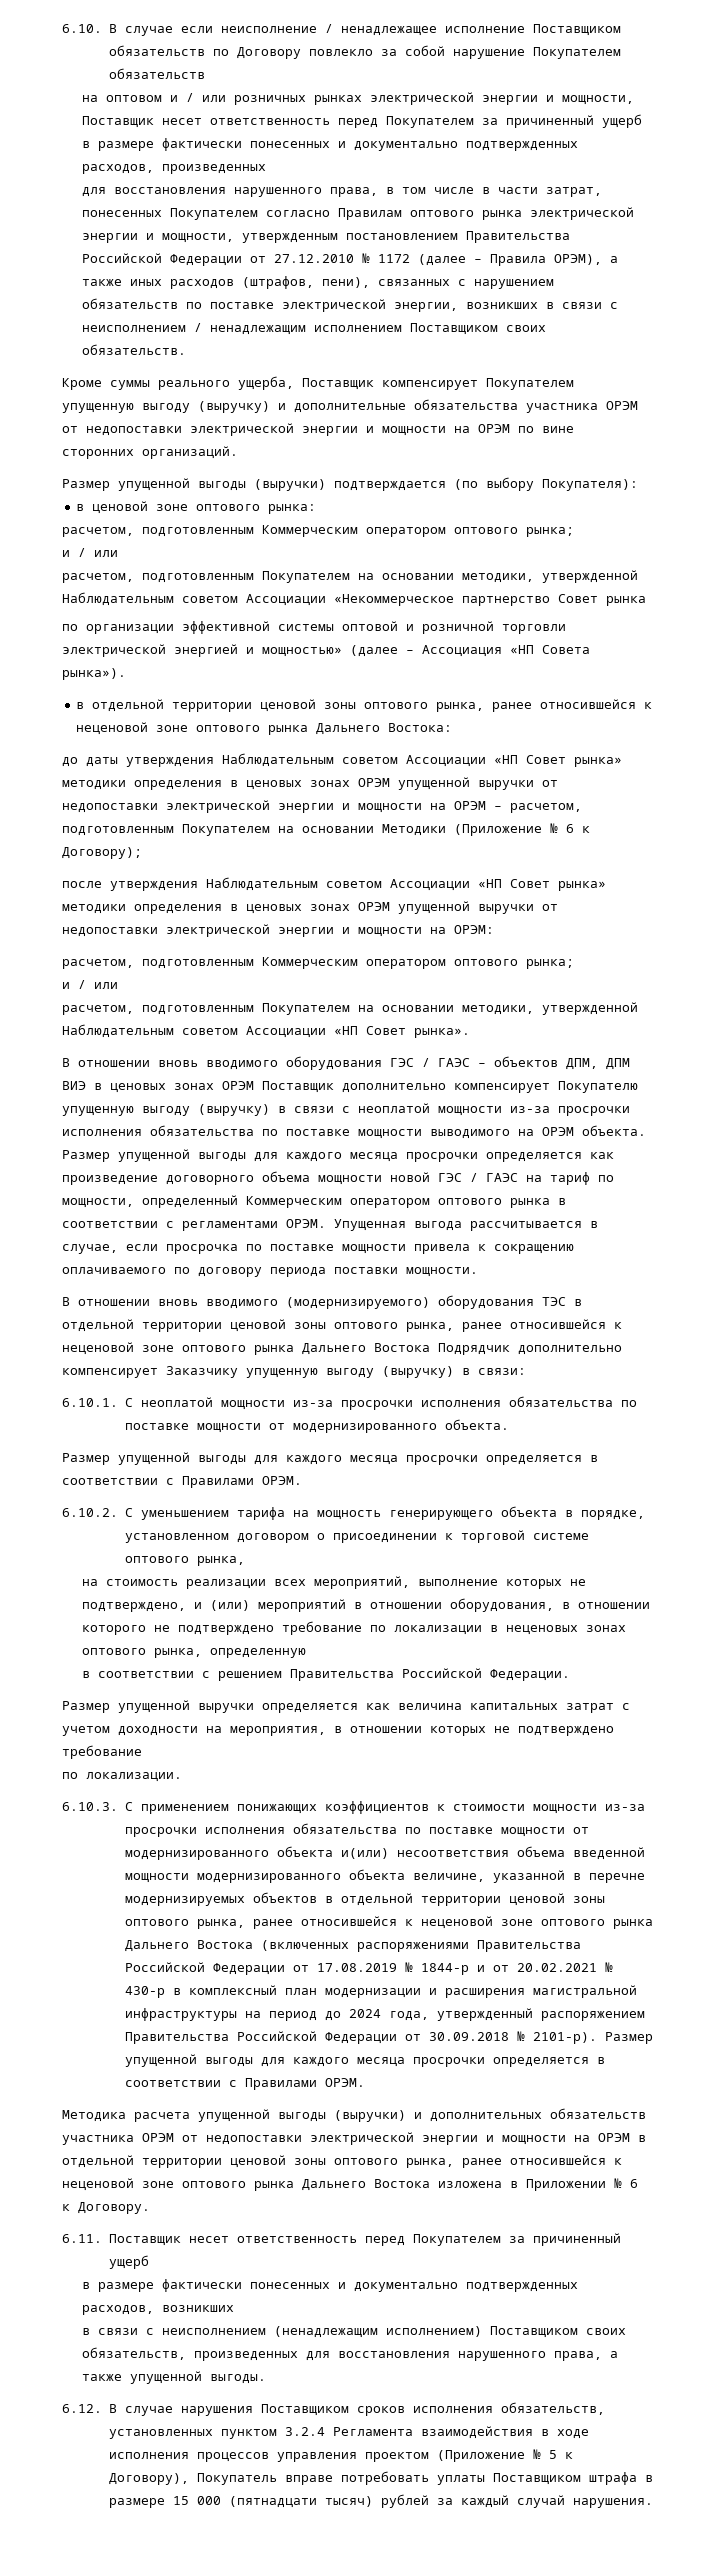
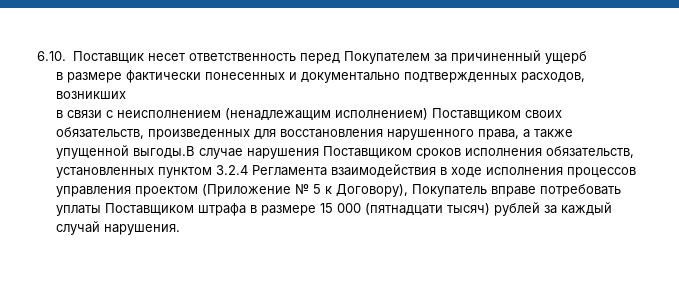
- 6.10. В случае если неисполнение / ненадлежащее исполнение Поставщиком обязательств по Договору повлекло за собой нарушение Покупателем обязательств
- на оптовом и / или розничных рынках электрической энергии и мощности, Поставщик несет ответственность перед Покупателем за причиненный ущерб в размере фактически понесенных и документально подтвержденных расходов, произведенных
- для восстановления нарушенного права, в том числе в части затрат, понесенных Покупателем согласно Правилам оптового рынка электрической энергии и мощности, утвержденным постановлением Правительства Российской Федерации от 27.12.2010 № 1172 (далее – Правила ОРЭМ), а также иных расходов (штрафов, пени), связанных с нарушением обязательств по поставке электрической энергии, возникших в связи с неисполнением / ненадлежащим исполнением Поставщиком своих обязательств.
- Кроме суммы реального ущерба, Поставщик компенсирует Покупателем упущенную выгоду (выручку) и дополнительные обязательства участника ОРЭМ от недопоставки электрической энергии и мощности на ОРЭМ по вине сторонних организаций.
- Размер упущенной выгоды (выручки) подтверждается (по выбору Покупателя):
- в ценовой зоне оптового рынка:
- расчетом, подготовленным Коммерческим оператором оптового рынка;
- и / или
- расчетом, подготовленным Покупателем на основании методики, утвержденной Наблюдательным советом Ассоциации «Некоммерческое партнерство Совет рынка
- по организации эффективной системы оптовой и розничной торговли электрической энергией и мощностью» (далее – Ассоциация «НП Совета рынка»).
- в отдельной территории ценовой зоны оптового рынка, ранее относившейся к неценовой зоне оптового рынка Дальнего Востока:
- до даты утверждения Наблюдательным советом Ассоциации «НП Совет рынка» методики определения в ценовых зонах ОРЭМ упущенной выручки от недопоставки электрической энергии и мощности на ОРЭМ – расчетом, подготовленным Покупателем на основании Методики (Приложение № 6 к Договору);
- после утверждения Наблюдательным советом Ассоциации «НП Совет рынка» методики определения в ценовых зонах ОРЭМ упущенной выручки от недопоставки электрической энергии и мощности на ОРЭМ:
- расчетом, подготовленным Коммерческим оператором оптового рынка;
- и / или
- расчетом, подготовленным Покупателем на основании методики, утвержденной Наблюдательным советом Ассоциации «НП Совет рынка».
- В отношении вновь вводимого оборудования ГЭС / ГАЭС – объектов ДПМ, ДПМ ВИЭ в ценовых зонах ОРЭМ Поставщик дополнительно компенсирует Покупателю упущенную выгоду (выручку) в связи с неоплатой мощности из-за просрочки исполнения обязательства по поставке мощности выводимого на ОРЭМ объекта. Размер упущенной выгоды для каждого месяца просрочки определяется как произведение договорного объема мощности новой ГЭС / ГАЭС на тариф по мощности, определенный Коммерческим оператором оптового рынка в соответствии с регламентами ОРЭМ. Упущенная выгода рассчитывается в случае, если просрочка по поставке мощности привела к сокращению оплачиваемого по договору периода поставки мощности.
- В отношении вновь вводимого (модернизируемого) оборудования ТЭС в отдельной территории ценовой зоны оптового рынка, ранее относившейся к неценовой зоне оптового рынка Дальнего Востока Подрядчик дополнительно компенсирует Заказчику упущенную выгоду (выручку) в связи:
- 6.10.1. С неоплатой мощности из-за просрочки исполнения обязательства по поставке мощности от модернизированного объекта.
- Размер упущенной выгоды для каждого месяца просрочки определяется в соответствии с Правилами ОРЭМ.
- 6.10.2. С уменьшением тарифа на мощность генерирующего объекта в порядке, установленном договором о присоединении к торговой системе оптового рынка,
- на стоимость реализации всех мероприятий, выполнение которых не подтверждено, и (или) мероприятий в отношении оборудования, в отношении которого не подтверждено требование по локализации в неценовых зонах оптового рынка, определенную
- в соответствии с решением Правительства Российской Федерации.
- Размер упущенной выручки определяется как величина капитальных затрат с учетом доходности на мероприятия, в отношении которых не подтверждено требование
- по локализации.
- 6.10.3. С применением понижающих коэффициентов к стоимости мощности из-за просрочки исполнения обязательства по поставке мощности от модернизированного объекта и(или) несоответствия объема введенной мощности модернизированного объекта величине, указанной в перечне модернизируемых объектов в отдельной территории ценовой зоны оптового рынка, ранее относившейся к неценовой зоне оптового рынка Дальнего Востока (включенных распоряжениями Правительства Российской Федерации от 17.08.2019 № 1844-р и от 20.02.2021 № 430-р в комплексный план модернизации и расширения магистральной инфраструктуры на период до 2024 года, утвержденный распоряжением Правительства Российской Федерации от 30.09.2018 № 2101-р). Размер упущенной выгоды для каждого месяца просрочки определяется в соответствии с Правилами ОРЭМ.
- Методика расчета упущенной выгоды (выручки) и дополнительных обязательств участника ОРЭМ от недопоставки электрической энергии и мощности на ОРЭМ в отдельной территории ценовой зоны оптового рынка, ранее относившейся к неценовой зоне оптового рынка Дальнего Востока изложена в Приложении № 6 к Договору.
- 6.11. Поставщик несет ответственность перед Покупателем за причиненный ущерб
+ 6.10. Поставщик несет ответственность перед Покупателем за причиненный ущерб
- в связи с неисполнением (ненадлежащим исполнением) Поставщиком своих обязательств, произведенных для восстановления нарушенного права, а также упущенной выгоды.
- 6.12. В случае нарушения Поставщиком сроков исполнения обязательств, установленных пунктом 3.2.4 Регламента взаимодействия в ходе исполнения процессов управления проектом (Приложение № 5 к Договору), Покупатель вправе потребовать уплаты Поставщиком штрафа в размере 15 000 (пятнадцати тысяч) рублей за каждый случай нарушения.
+ в связи с неисполнением (ненадлежащим исполнением) Поставщиком своих обязательств, произведенных для восстановления нарушенного права, а также упущенной выгоды.В случае нарушения Поставщиком сроков исполнения обязательств, установленных пунктом 3.2.4 Регламента взаимодействия в ходе исполнения процессов управления проектом (Приложение № 5 к Договору), Покупатель вправе потребовать уплаты Поставщиком штрафа в размере 15 000 (пятнадцати тысяч) рублей за каждый случай нарушения.

